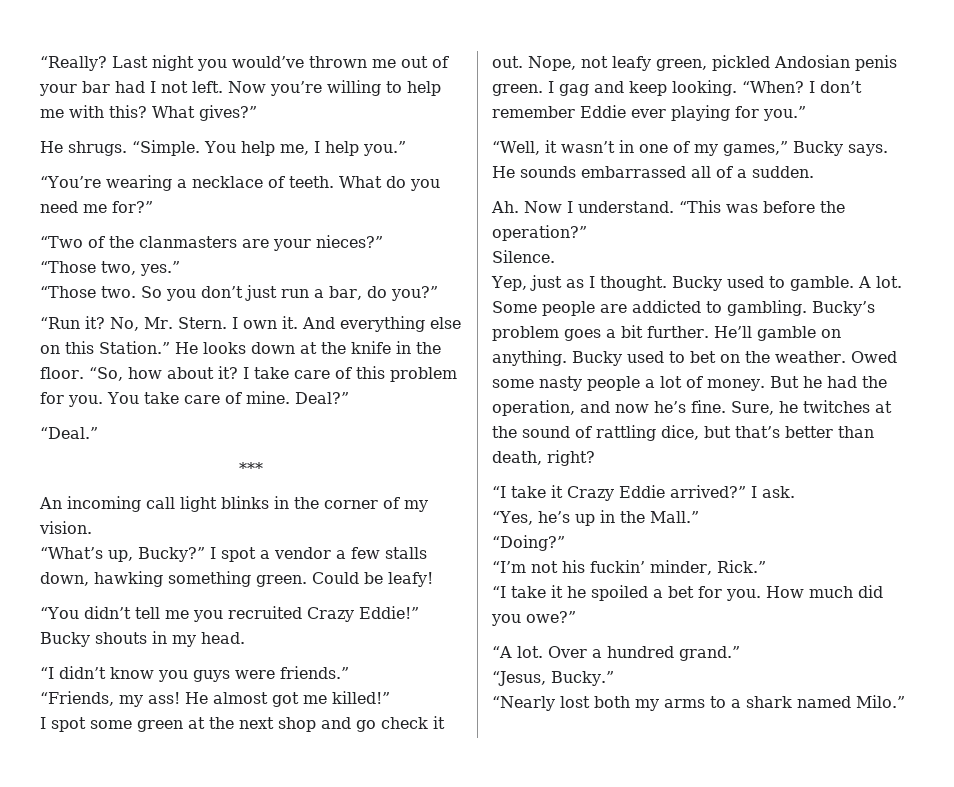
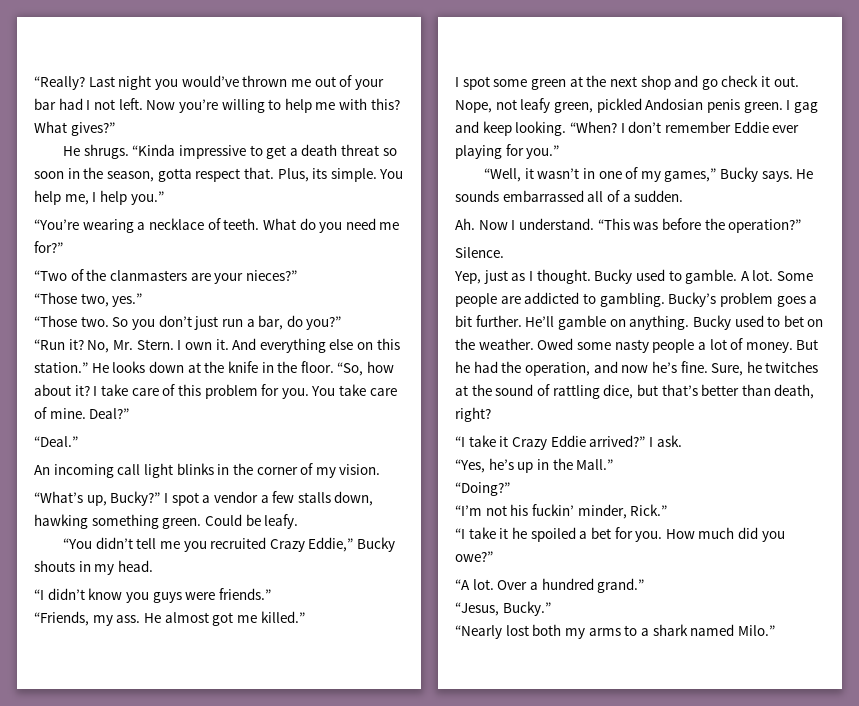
- “Simple.
+ “Kinda impressive to get a death threat so soon in the season, gotta respect that. Plus, its simple.
- And everything else on this Station.”
+ And everything else on this station.”
- ***
- Could be leafy!
+ Could be leafy.
- “You didn’t tell me you recruited Crazy Eddie!” Bucky shouts in my head.
+ “You didn’t tell me you recruited Crazy Eddie,” Bucky shouts in my head.
- “Friends, my ass!
+ “Friends, my ass.
- He almost got me killed!”
+ He almost got me killed.”

